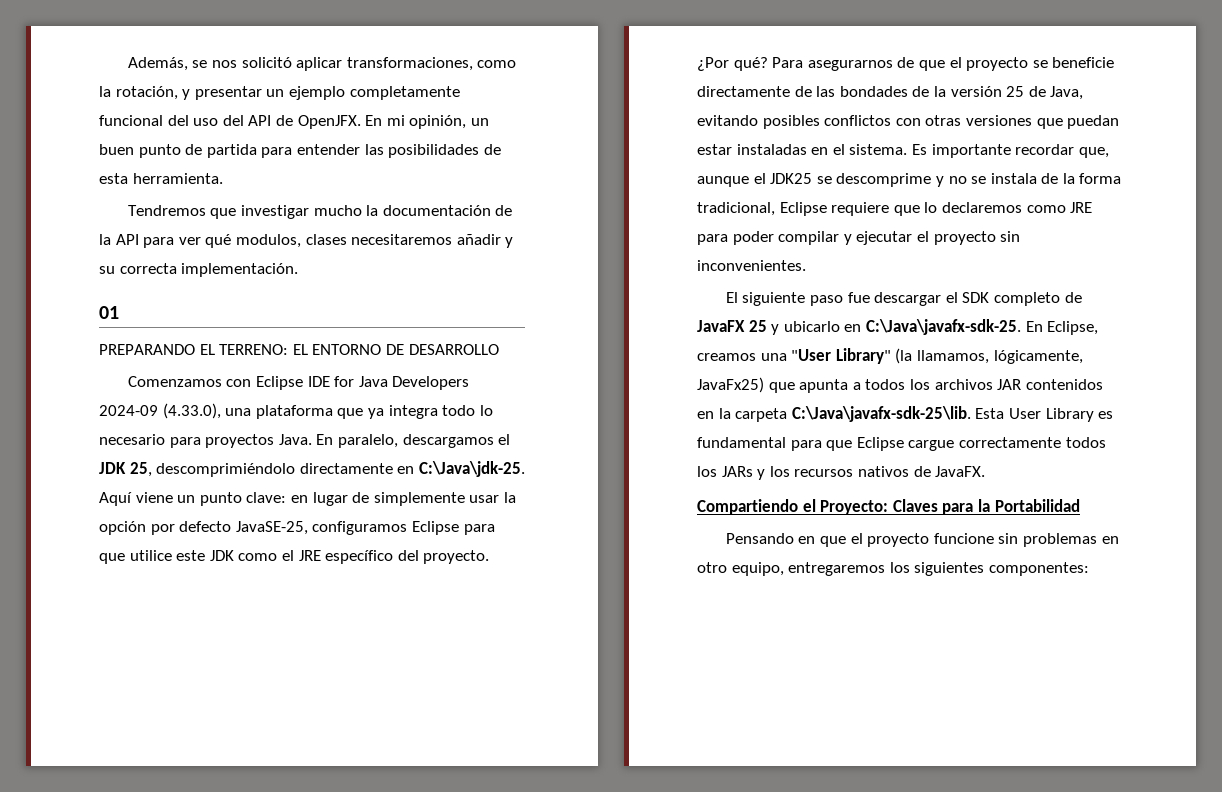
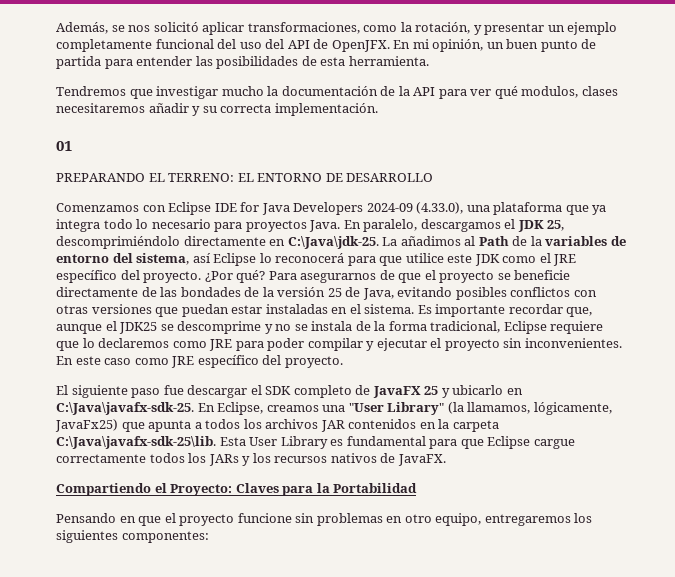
- Aquí viene un punto clave: en lugar de simplemente usar la opción por defecto JavaSE-25, configuramos Eclipse para que utilice este JDK como el JRE específico del proyecto.
+ La añadimos al Path de la variables de entorno del sistema, así Eclipse lo reconocerá para que utilice este JDK como el JRE específico del proyecto.
+ En este caso como JRE específico del proyecto.

